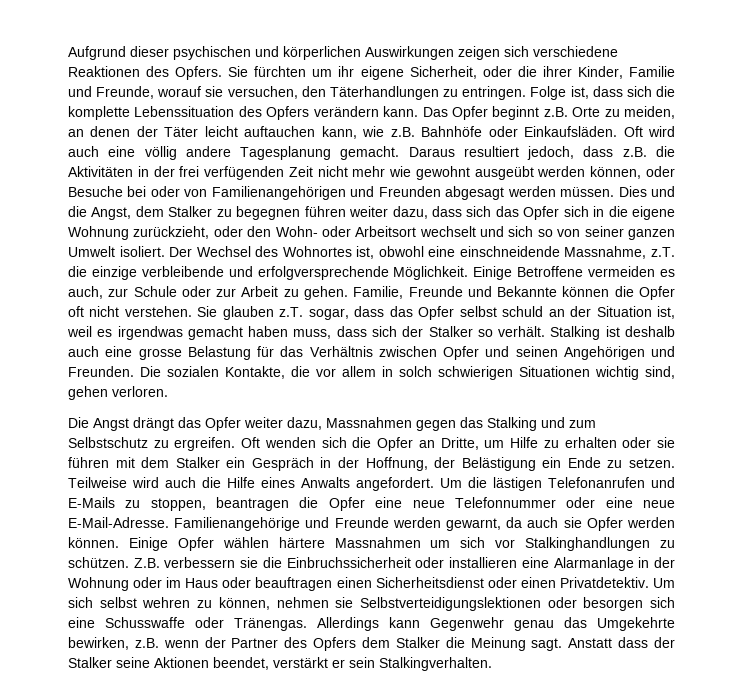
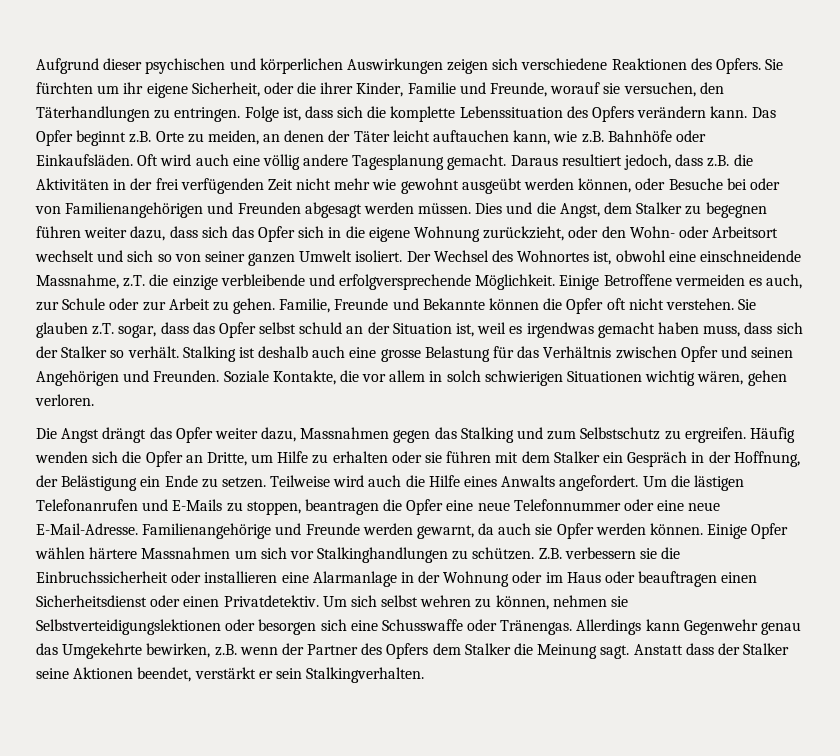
- Die sozialen Kontakte, die vor allem in solch schwierigen Situationen wichtig sind, gehen verloren.
+ Soziale Kontakte, die vor allem in solch schwierigen Situationen wichtig wären, gehen verloren.
- Oft wenden sich die Opfer an Dritte, um Hilfe zu erhalten oder sie führen mit dem Stalker ein Gespräch in der Hoffnung, der Belästigung ein Ende zu setzen.
+ Häufig wenden sich die Opfer an Dritte, um Hilfe zu erhalten oder sie führen mit dem Stalker ein Gespräch in der Hoffnung, der Belästigung ein Ende zu setzen.

